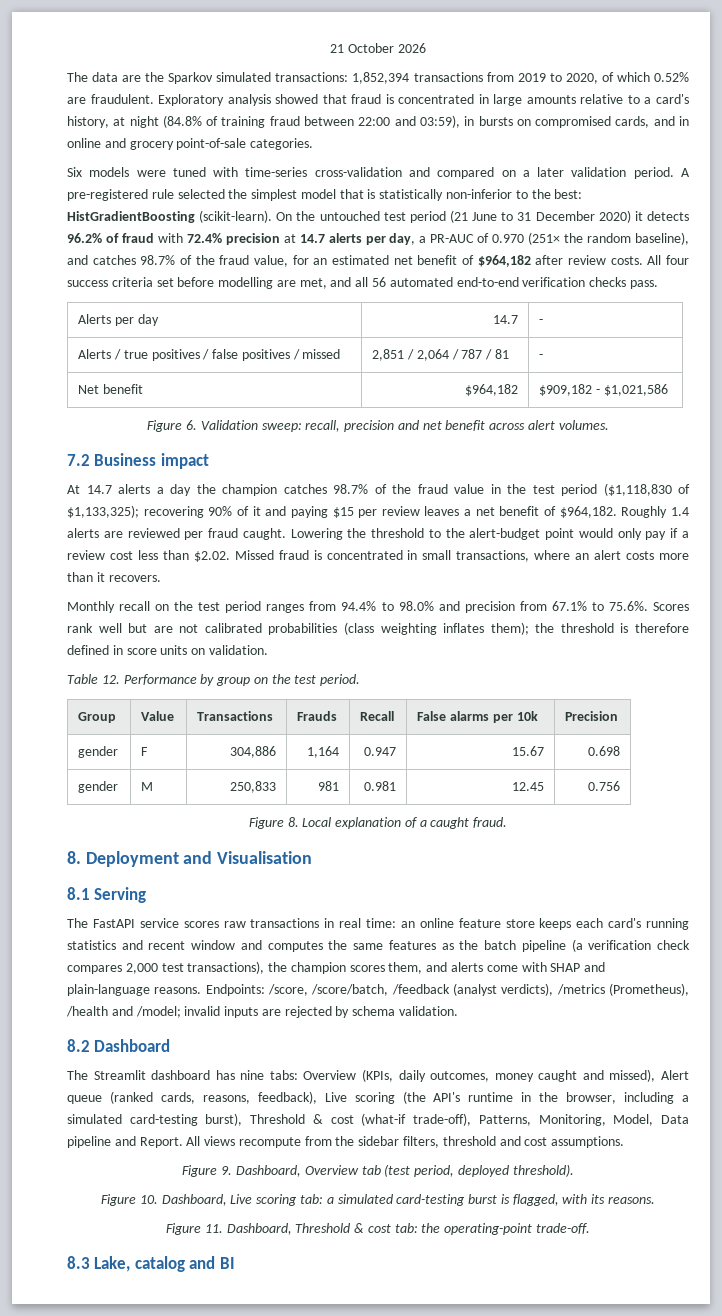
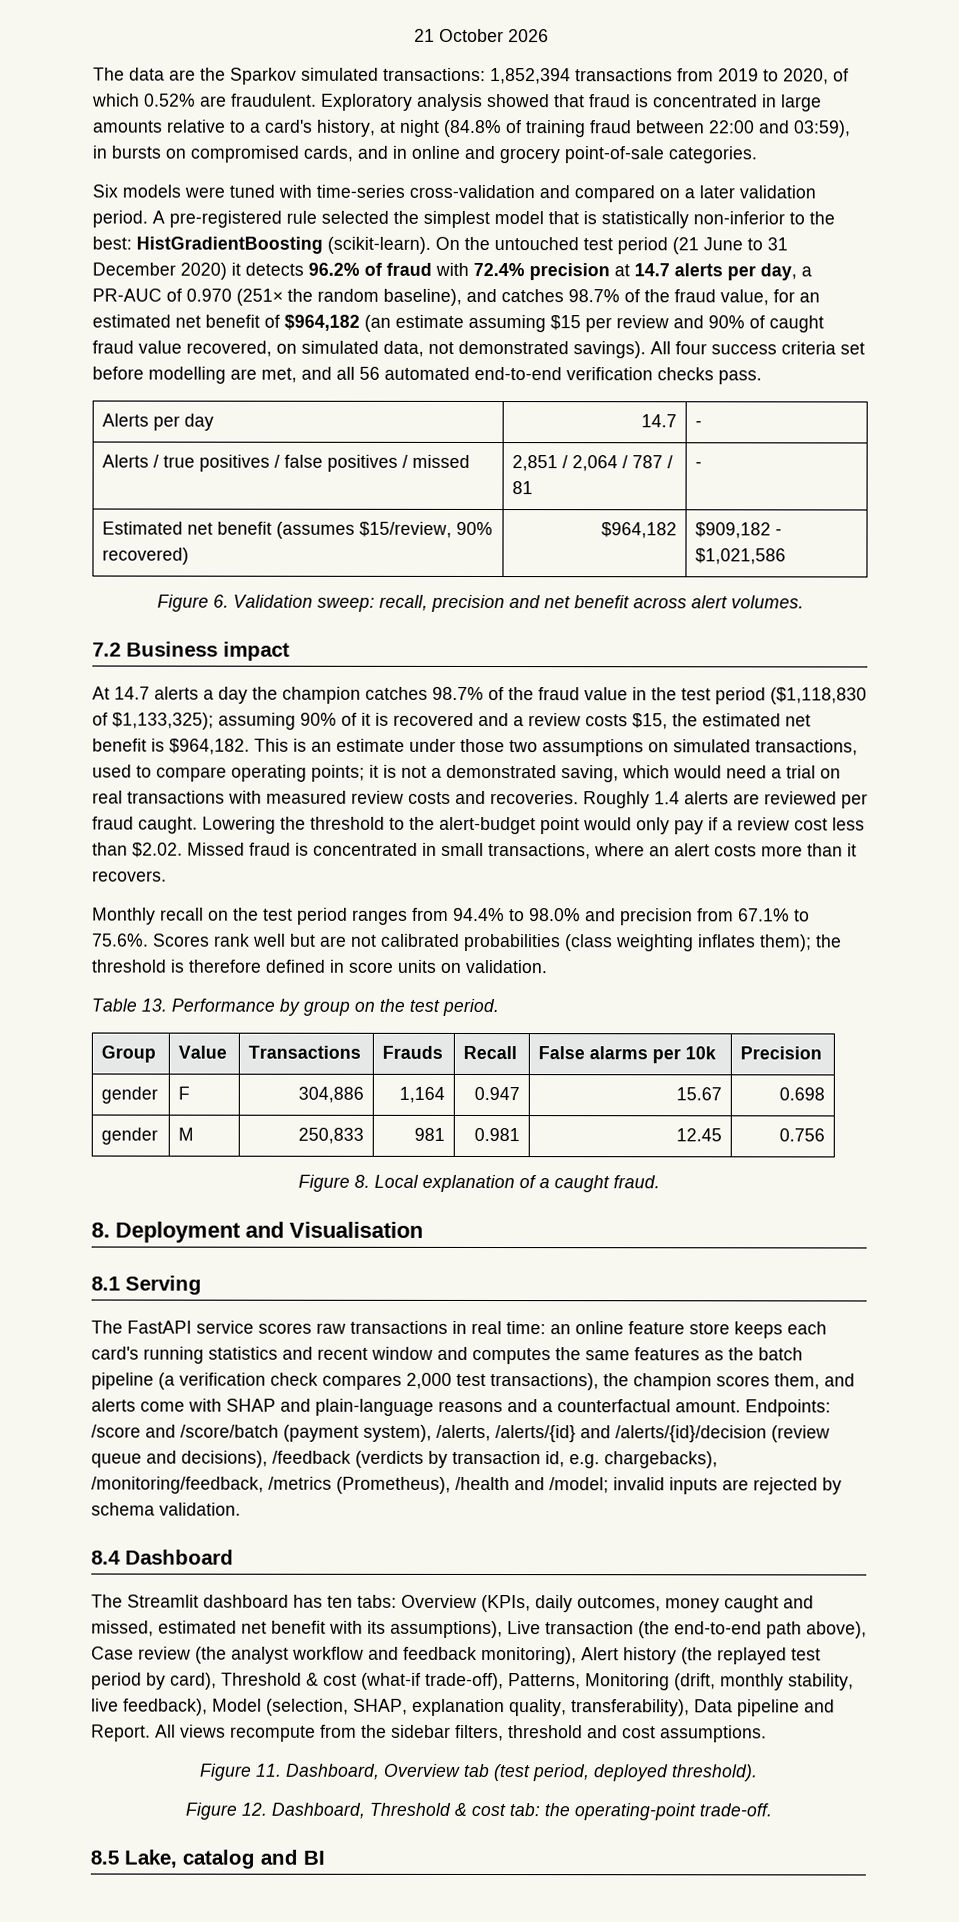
- On the untouched test period (21 June to 31 December 2020) it detects 96.2% of fraud with 72.4% precision at 14.7 alerts per day, a PR-AUC of 0.970 (251× the random baseline), and catches 98.7% of the fraud value, for an estimated net benefit of $964,182 after review costs.
+ On the untouched test period (21 June to 31 December 2020) it detects 96.2% of fraud with 72.4% precision at 14.7 alerts per day, a PR-AUC of 0.970 (251× the random baseline), and catches 98.7% of the fraud value, for an estimated net benefit of $964,182 (an estimate assuming $15 per review and 90% of caught fraud value recovered, on simulated data, not demonstrated savings).
- Net benefit | $964,182 | $909,182 - $1,021,586
+ Estimated net benefit (assumes $15/review, 90% recovered) | $964,182 | $909,182 - $1,021,586
- At 14.7 alerts a day the champion catches 98.7% of the fraud value in the test period ($1,118,830 of $1,133,325); recovering 90% of it and paying $15 per review leaves a net benefit of $964,182.
+ At 14.7 alerts a day the champion catches 98.7% of the fraud value in the test period ($1,118,830 of $1,133,325); assuming 90% of it is recovered and a review costs $15, the estimated net benefit is $964,182. This is an estimate under those two assumptions on simulated transactions, used to compare operating points; it is not a demonstrated saving, which would need a trial on real transactions with measured review costs and recoveries.
- Table 12. Performance by group on the test period.
+ Table 13. Performance by group on the test period.
- The FastAPI service scores raw transactions in real time: an online feature store keeps each card's running statistics and recent window and computes the same features as the batch pipeline (a verification check compares 2,000 test transactions), the champion scores them, and alerts come with SHAP and plain-language reasons. Endpoints: /score, /score/batch, /feedback (analyst verdicts), /metrics (Prometheus), /health and /model; invalid inputs are rejected by schema validation.
+ The FastAPI service scores raw transactions in real time: an online feature store keeps each card's running statistics and recent window and computes the same features as the batch pipeline (a verification check compares 2,000 test transactions), the champion scores them, and alerts come with SHAP and plain-language reasons and a counterfactual amount. Endpoints: /score and /score/batch (payment system), /alerts, /alerts/{id} and /alerts/{id}/decision (review queue and decisions), /feedback (verdicts by transaction id, e.g. chargebacks), /monitoring/feedback, /metrics (Prometheus), /health and /model; invalid inputs are rejected by schema validation.
- 8.2 Dashboard
+ 8.4 Dashboard
- The Streamlit dashboard has nine tabs: Overview (KPIs, daily outcomes, money caught and missed), Alert queue (ranked cards, reasons, feedback), Live scoring (the API's runtime in the browser, including a simulated card-testing burst), Threshold & cost (what-if trade-off), Patterns, Monitoring, Model, Data pipeline and Report.
+ The Streamlit dashboard has ten tabs: Overview (KPIs, daily outcomes, money caught and missed, estimated net benefit with its assumptions), Live transaction (the end-to-end path above), Case review (the analyst workflow and feedback monitoring), Alert history (the replayed test period by card), Threshold & cost (what-if trade-off), Patterns, Monitoring (drift, monthly stability, live feedback), Model (selection, SHAP, explanation quality, transferability), Data pipeline and Report.
- Figure 9. Dashboard, Overview tab (test period, deployed threshold).
+ Figure 11. Dashboard, Overview tab (test period, deployed threshold).
- Figure 10. Dashboard, Live scoring tab: a simulated card-testing burst is flagged, with its reasons.
- Figure 11. Dashboard, Threshold & cost tab: the operating-point trade-off.
+ Figure 12. Dashboard, Threshold & cost tab: the operating-point trade-off.
- 8.3 Lake, catalog and BI
+ 8.5 Lake, catalog and BI

